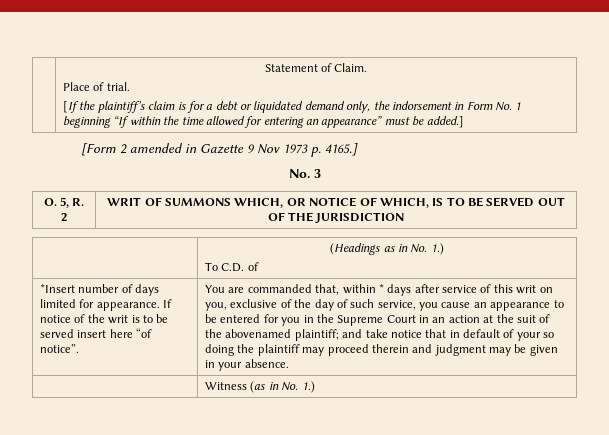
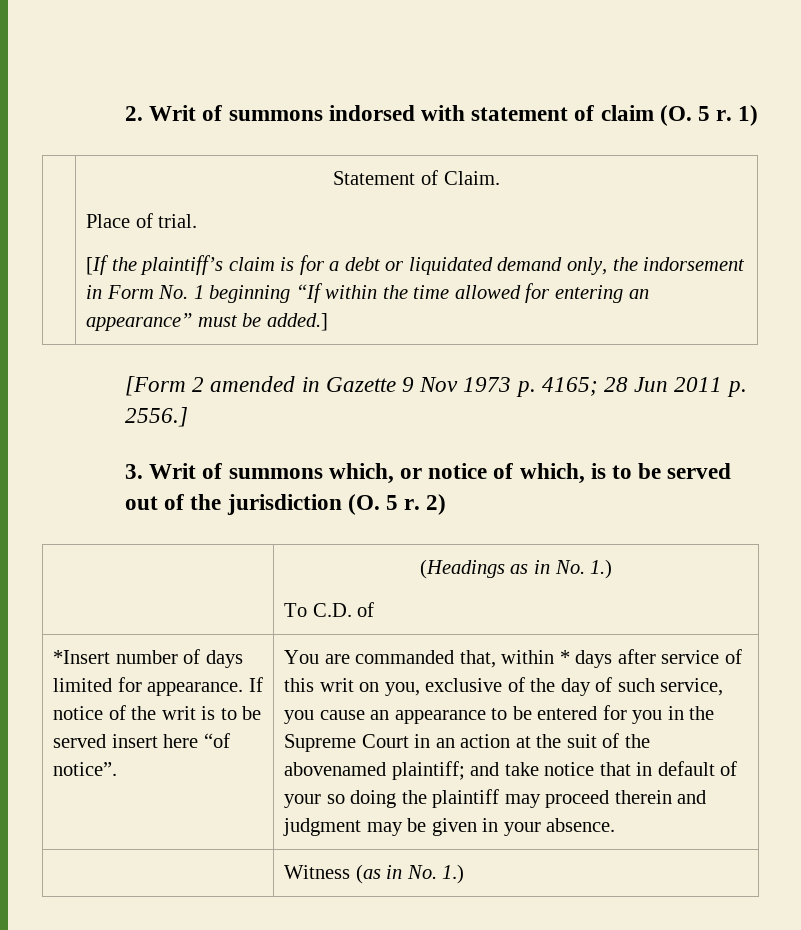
+ 2. Writ of summons indorsed with statement of claim (O. 5 r. 1)
- [Form 2 amended in Gazette 9 Nov 1973 p. 4165.]
- No. 3
- O. 5, R. 2 | WRIT OF SUMMONS WHICH, OR NOTICE OF WHICH, IS TO BE SERVED OUT OF THE JURISDICTION
+ [Form 2 amended in Gazette 9 Nov 1973 p. 4165; 28 Jun 2011 p. 2556.]
+ 3. Writ of summons which, or notice of which, is to be served out of the jurisdiction (O. 5 r. 2)

